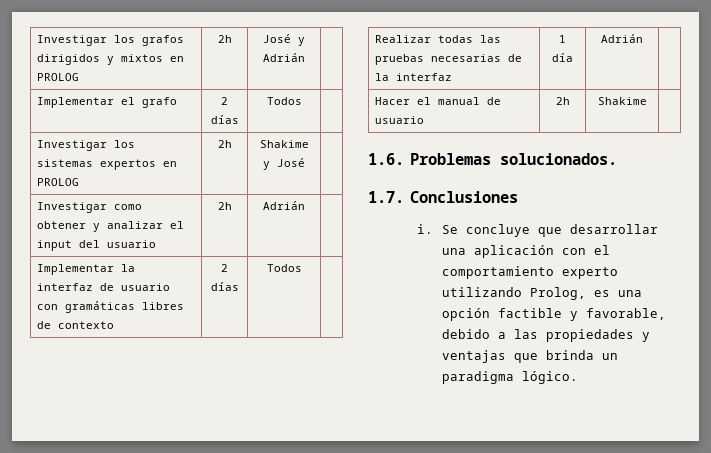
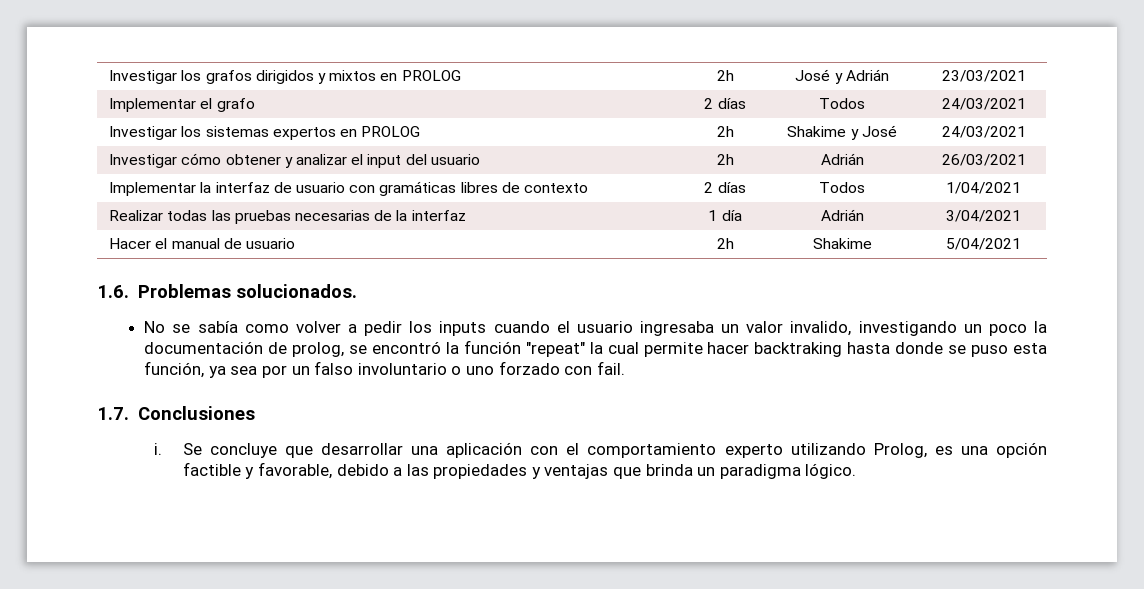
- Investigar los grafos dirigidos y mixtos en PROLOG | 2h | José y Adrián |
+ Investigar los grafos dirigidos y mixtos en PROLOG | 2h | José y Adrián | 23/03/2021
- Implementar el grafo | 2 días | Todos |
+ Implementar el grafo | 2 días | Todos | 24/03/2021
- Investigar los sistemas expertos en PROLOG | 2h | Shakime y José |
- Investigar como obtener y analizar el input del usuario | 2h | Adrián |
+ Investigar los sistemas expertos en PROLOG | 2h | Shakime y José | 24/03/2021
+ Investigar cómo obtener y analizar el input del usuario | 2h | Adrián | 26/03/2021
- Implementar la interfaz de usuario con gramáticas libres de contexto | 2 días | Todos |
+ Implementar la interfaz de usuario con gramáticas libres de contexto | 2 días | Todos | 1/04/2021
- Realizar todas las pruebas necesarias de la interfaz | 1 día | Adrián |
+ Realizar todas las pruebas necesarias de la interfaz | 1 día | Adrián | 3/04/2021
- Hacer el manual de usuario | 2h | Shakime |
+ Hacer el manual de usuario | 2h | Shakime | 5/04/2021
+ No se sabía como volver a pedir los inputs cuando el usuario ingresaba un valor invalido, investigando un poco la documentación de prolog, se encontró la función "repeat" la cual permite hacer backtraking hasta donde se puso esta función, ya sea por un falso involuntario o uno forzado con fail.

